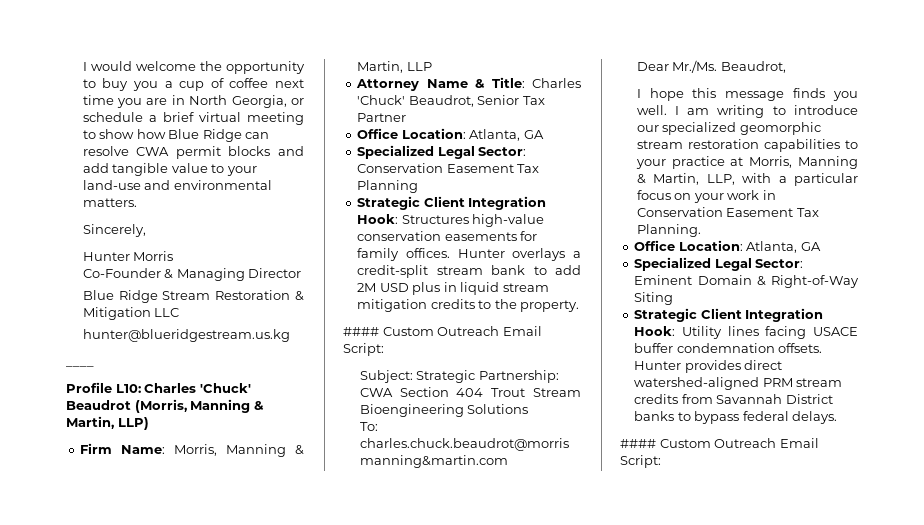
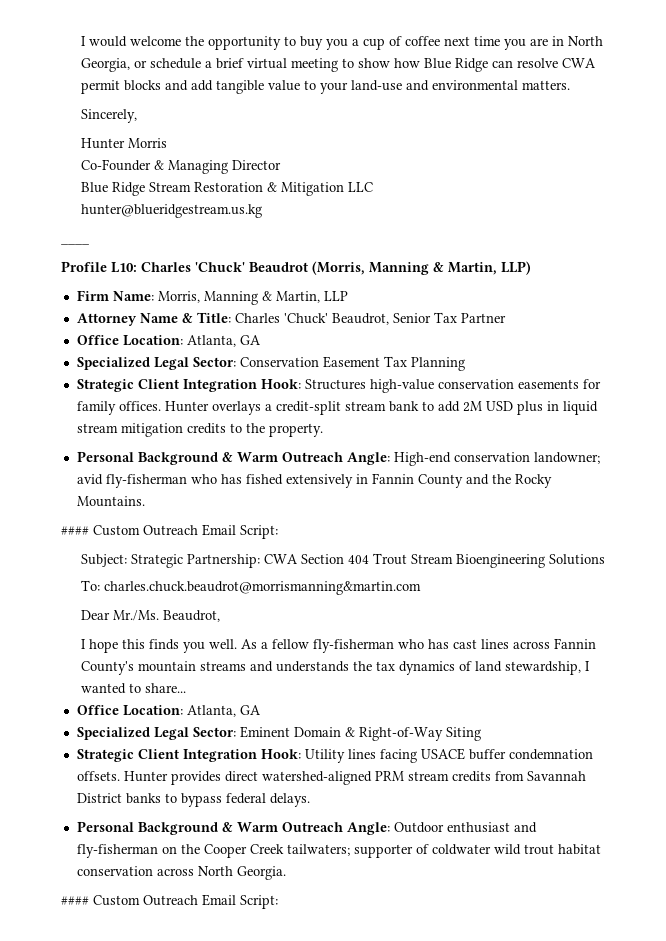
+ Personal Background & Warm Outreach Angle: High-end conservation landowner; avid fly-fisherman who has fished extensively in Fannin County and the Rocky Mountains.
- I hope this message finds you well.
+ I hope this finds you well.
- I am writing to introduce our specialized geomorphic stream restoration capabilities to your practice at Morris, Manning & Martin, LLP, with a particular focus on your work in Conservation Easement Tax Planning.
+ As a fellow fly-fisherman who has cast lines across Fannin County's mountain streams and understands the tax dynamics of land stewardship, I wanted to share...
+ Personal Background & Warm Outreach Angle: Outdoor enthusiast and fly-fisherman on the Cooper Creek tailwaters; supporter of coldwater wild trout habitat conservation across North Georgia.

